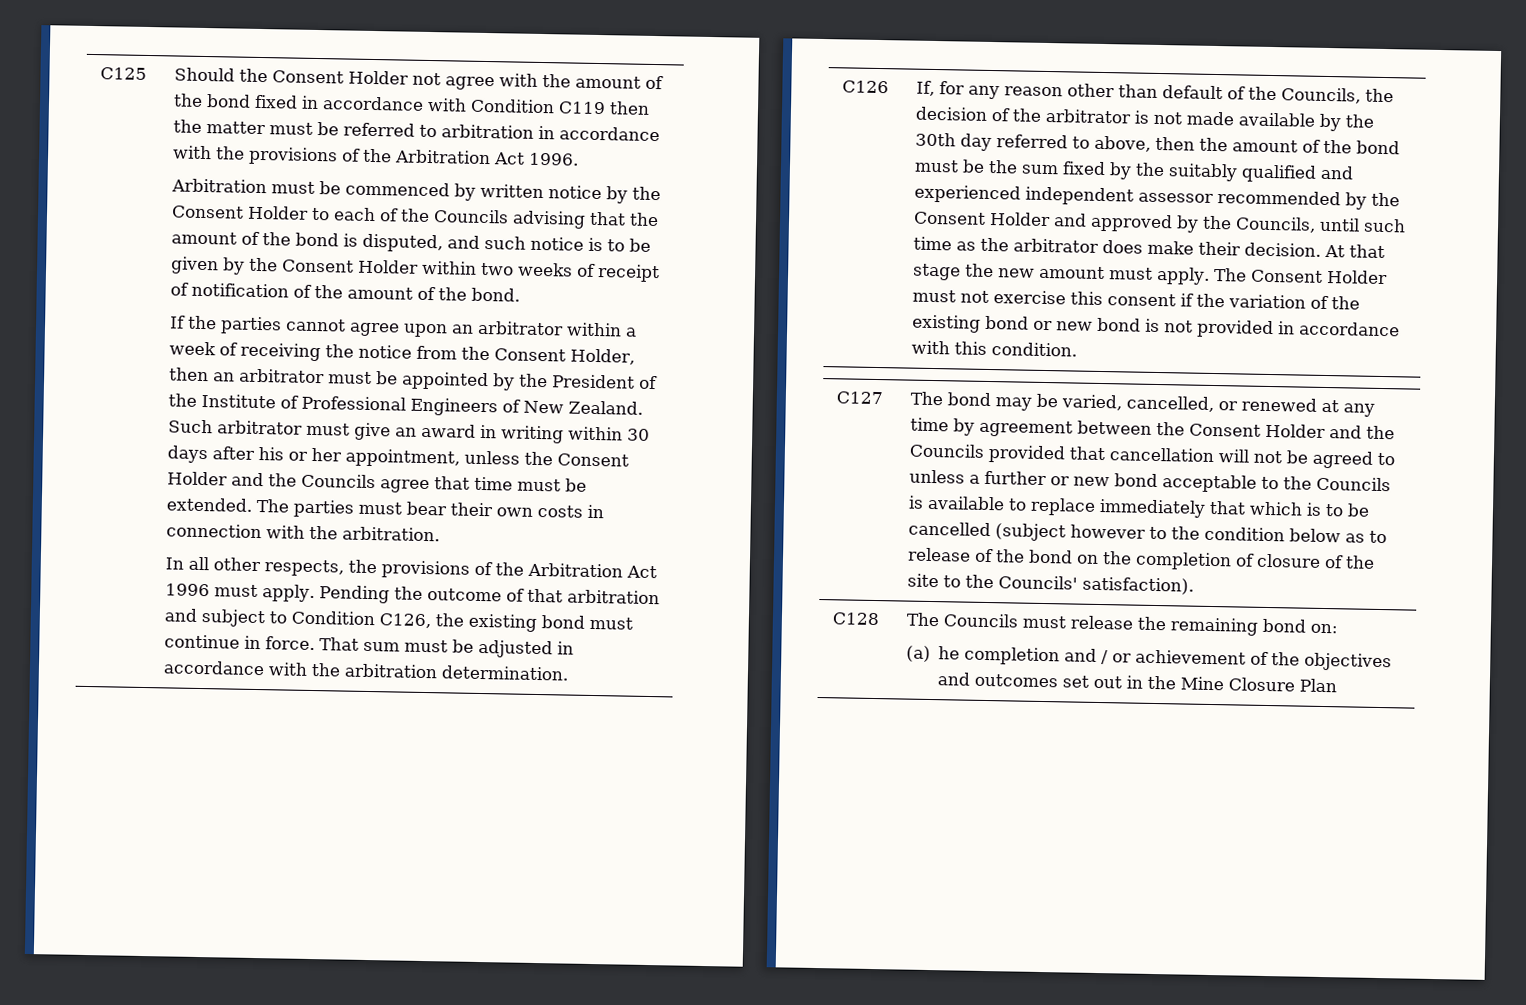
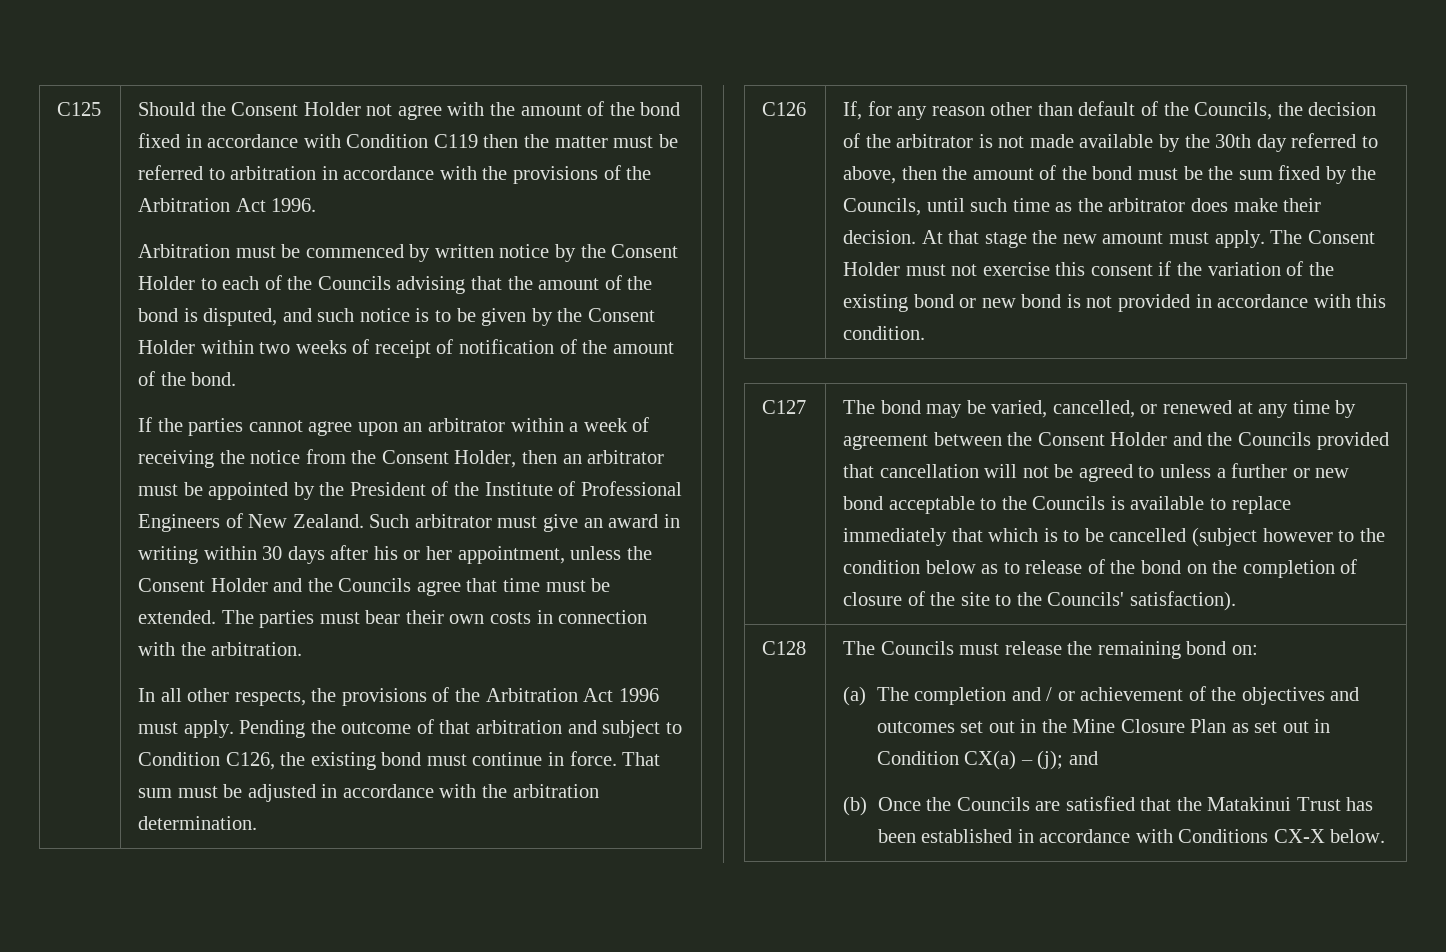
- If, for any reason other than default of the Councils, the decision of the arbitrator is not made available by the 30th day referred to above, then the amount of the bond must be the sum fixed by the suitably qualified and experienced independent assessor recommended by the Consent Holder and approved by the Councils, until such time as the arbitrator does make their decision.
+ If, for any reason other than default of the Councils, the decision of the arbitrator is not made available by the 30th day referred to above, then the amount of the bond must be the sum fixed by the Councils, until such time as the arbitrator does make their decision.
- (a) he completion and / or achievement of the objectives and outcomes set out in the Mine Closure Plan
+ (a) The completion and / or achievement of the objectives and outcomes set out in the Mine Closure Plan as set out in Condition CX(a) – (j); and
+ (b) Once the Councils are satisfied that the Matakinui Trust has been established in accordance with Conditions CX-X below.

